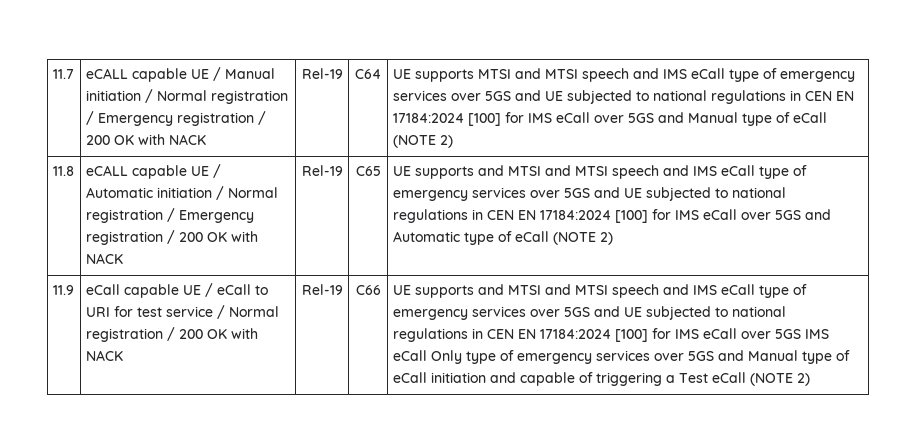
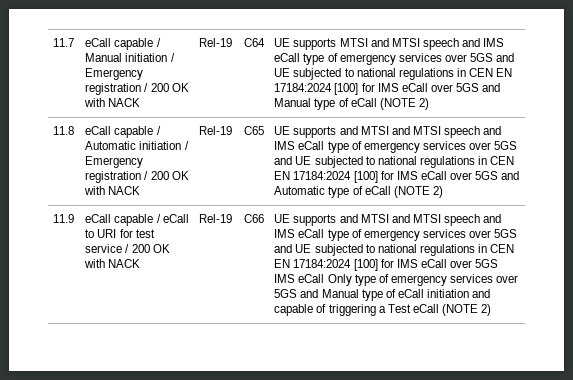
- eCALL capable UE / Manual initiation / Normal registration / Emergency registration / 200 OK with NACK
+ eCall capable / Manual initiation / Emergency registration / 200 OK with NACK
- eCALL capable UE / Automatic initiation / Normal registration / Emergency registration / 200 OK with NACK
+ eCall capable / Automatic initiation / Emergency registration / 200 OK with NACK
- eCall capable UE / eCall to URI for test service / Normal registration / 200 OK with NACK
+ eCall capable / eCall to URI for test service / 200 OK with NACK

